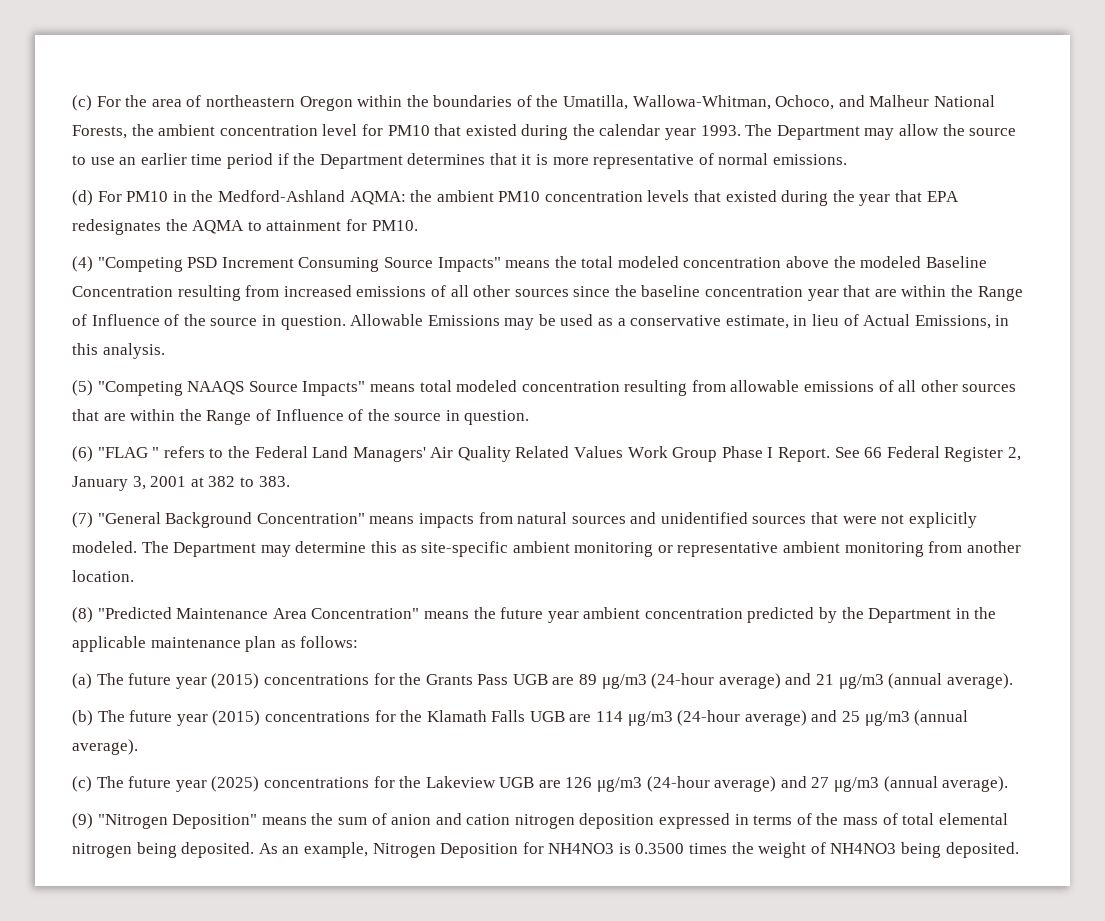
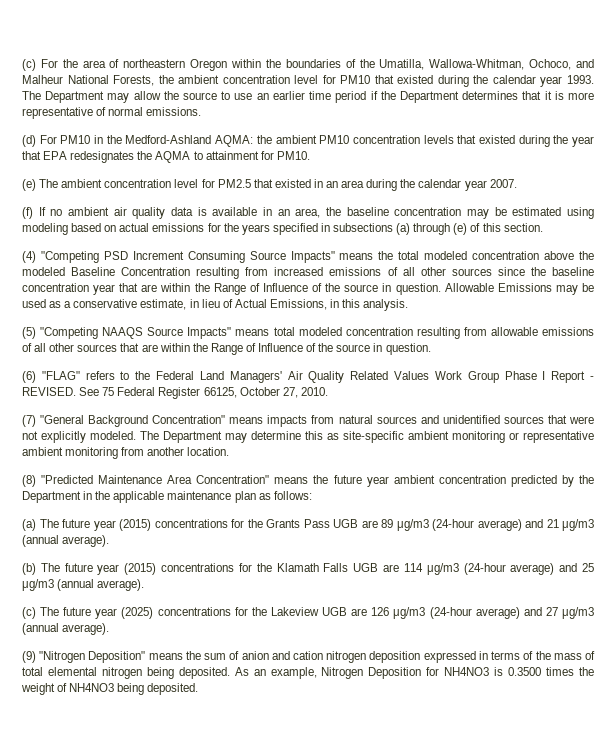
+ (e) The ambient concentration level for PM2.5 that existed in an area during the calendar year 2007.
+ (f) If no ambient air quality data is available in an area, the baseline concentration may be estimated using modeling based on actual emissions for the years specified in subsections (a) through (e) of this section.
- (6) "FLAG " refers to the Federal Land Managers' Air Quality Related Values Work Group Phase I Report. See 66 Federal Register 2, January 3, 2001 at 382 to 383.
+ (6) "FLAG" refers to the Federal Land Managers' Air Quality Related Values Work Group Phase I Report - REVISED. See 75 Federal Register 66125, October 27, 2010.

